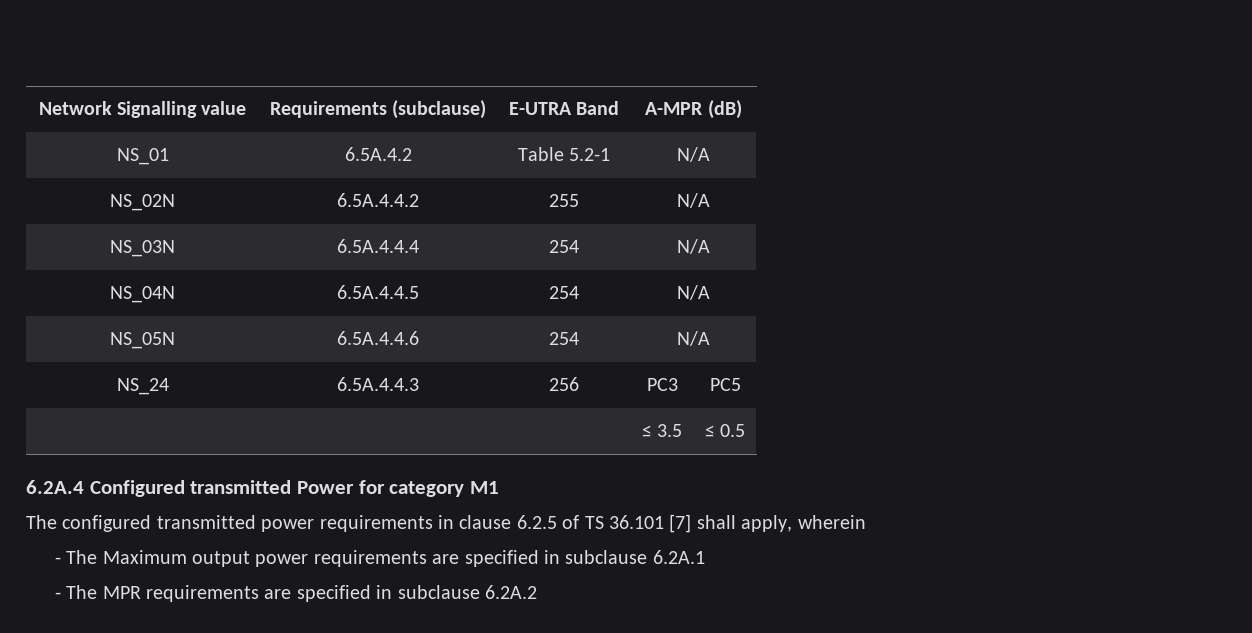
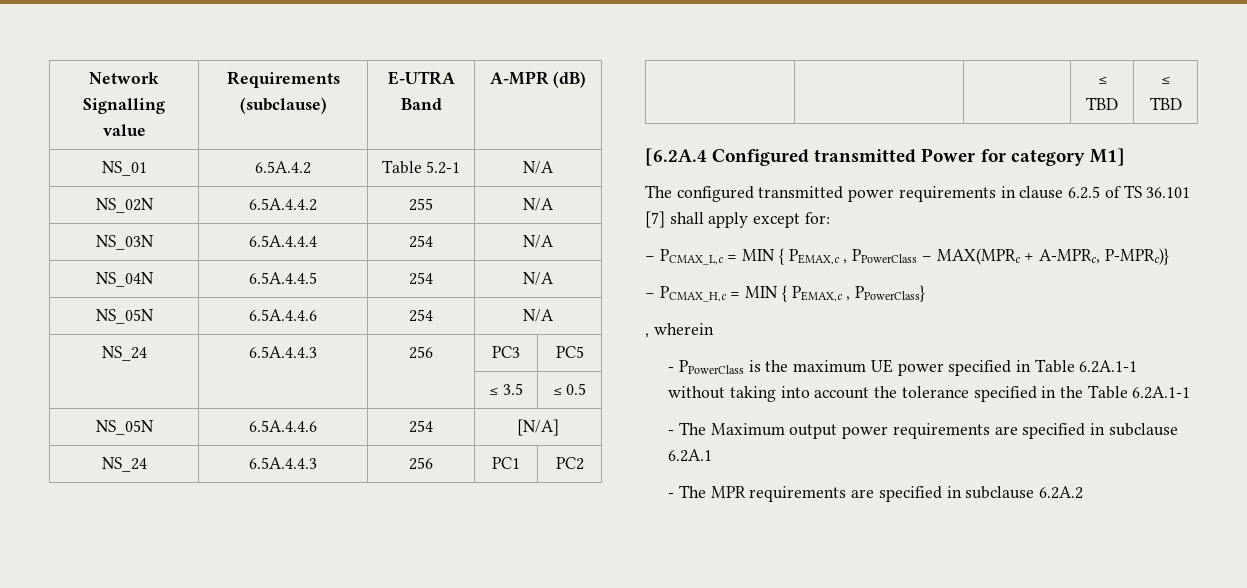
- 6.2A.4 Configured transmitted Power for category M1
+ NS_05N | 6.5A.4.4.6 | 254 | [N/A]
+ NS_24 | 6.5A.4.4.3 | 256 | PC1 | PC2
+ | | | ≤ TBD | ≤ TBD
+ [6.2A.4 Configured transmitted Power for category M1]
- The configured transmitted power requirements in clause 6.2.5 of TS 36.101 [7] shall apply, wherein
+ The configured transmitted power requirements in clause 6.2.5 of TS 36.101 [7] shall apply except for:
+ − PCMAX_L,c = MIN { PEMAX,c , PPowerClass – MAX(MPRc + A-MPRc, P-MPRc)}
+ − PCMAX_H,c = MIN { PEMAX,c , PPowerClass}
+ , wherein
+ - PPowerClass is the maximum UE power specified in Table 6.2A.1-1 without taking into account the tolerance specified in the Table 6.2A.1-1

